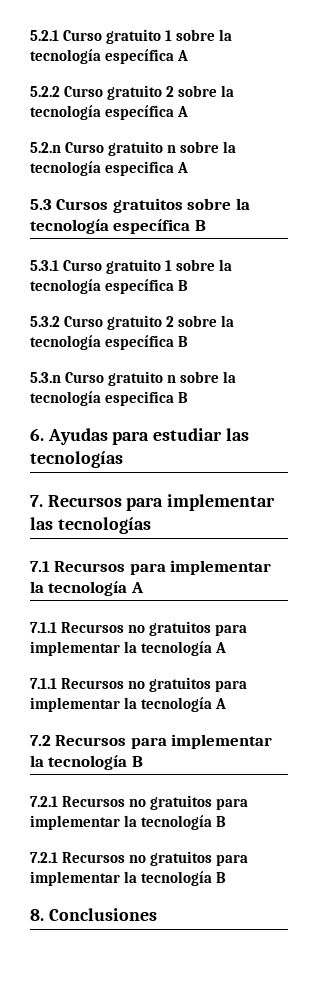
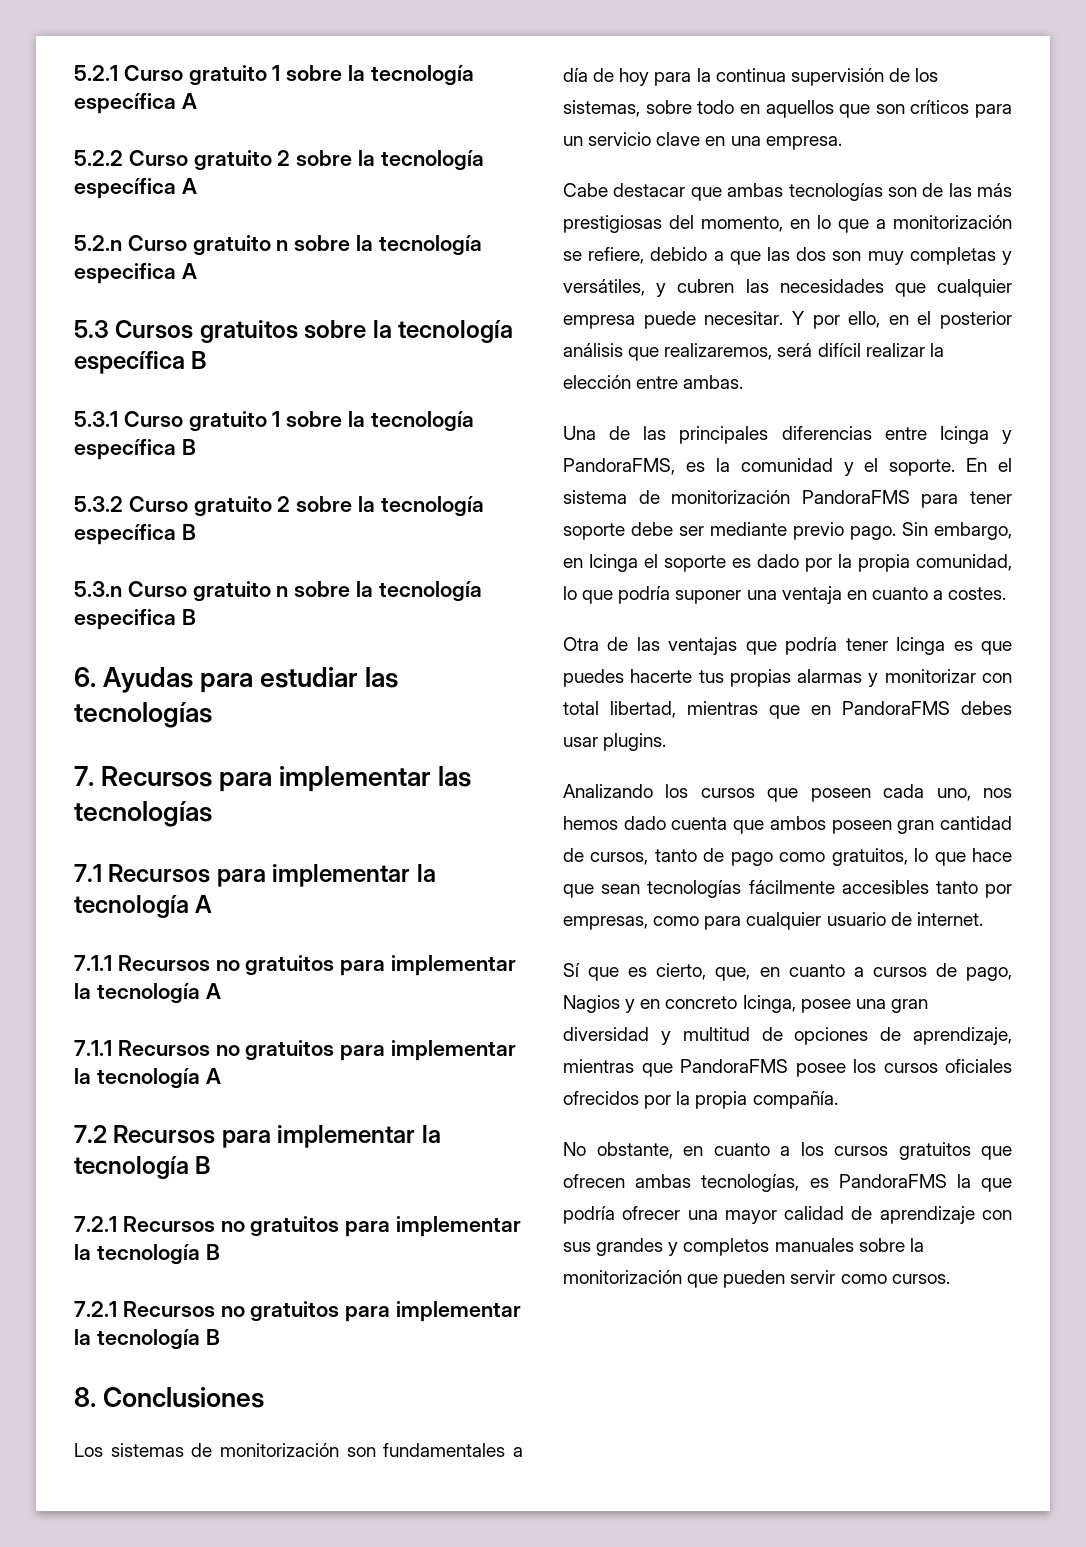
+ Los sistemas de monitorización son fundamentales a día de hoy para la continua supervisión de los sistemas, sobre todo en aquellos que son críticos para un servicio clave en una empresa.
+ Cabe destacar que ambas tecnologías son de las más prestigiosas del momento, en lo que a monitorización se refiere, debido a que las dos son muy completas y versátiles, y cubren las necesidades que cualquier empresa puede necesitar. Y por ello, en el posterior análisis que realizaremos, será difícil realizar la elección entre ambas.
+ Una de las principales diferencias entre Icinga y PandoraFMS, es la comunidad y el soporte. En el sistema de monitorización PandoraFMS para tener soporte debe ser mediante previo pago. Sin embargo, en Icinga el soporte es dado por la propia comunidad, lo que podría suponer una ventaja en cuanto a costes.
+ Otra de las ventajas que podría tener Icinga es que puedes hacerte tus propias alarmas y monitorizar con total libertad, mientras que en PandoraFMS debes usar plugins.
+ Analizando los cursos que poseen cada uno, nos hemos dado cuenta que ambos poseen gran cantidad de cursos, tanto de pago como gratuitos, lo que hace que sean tecnologías fácilmente accesibles tanto por empresas, como para cualquier usuario de internet.
+ Sí que es cierto, que, en cuanto a cursos de pago, Nagios y en concreto Icinga, posee una gran diversidad y multitud de opciones de aprendizaje, mientras que PandoraFMS posee los cursos oficiales ofrecidos por la propia compañía.
+ No obstante, en cuanto a los cursos gratuitos que ofrecen ambas tecnologías, es PandoraFMS la que podría ofrecer una mayor calidad de aprendizaje con sus grandes y completos manuales sobre la monitorización que pueden servir como cursos.

